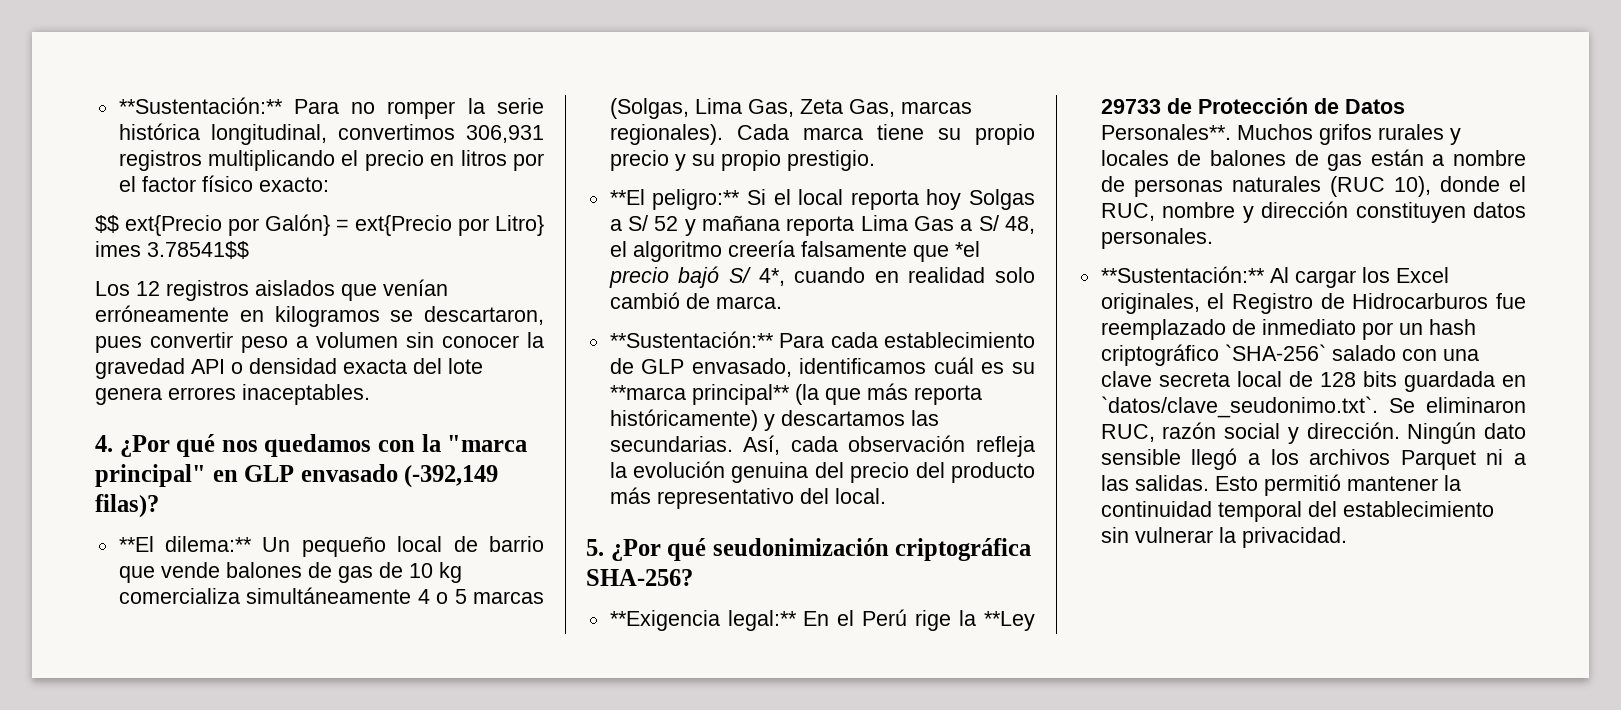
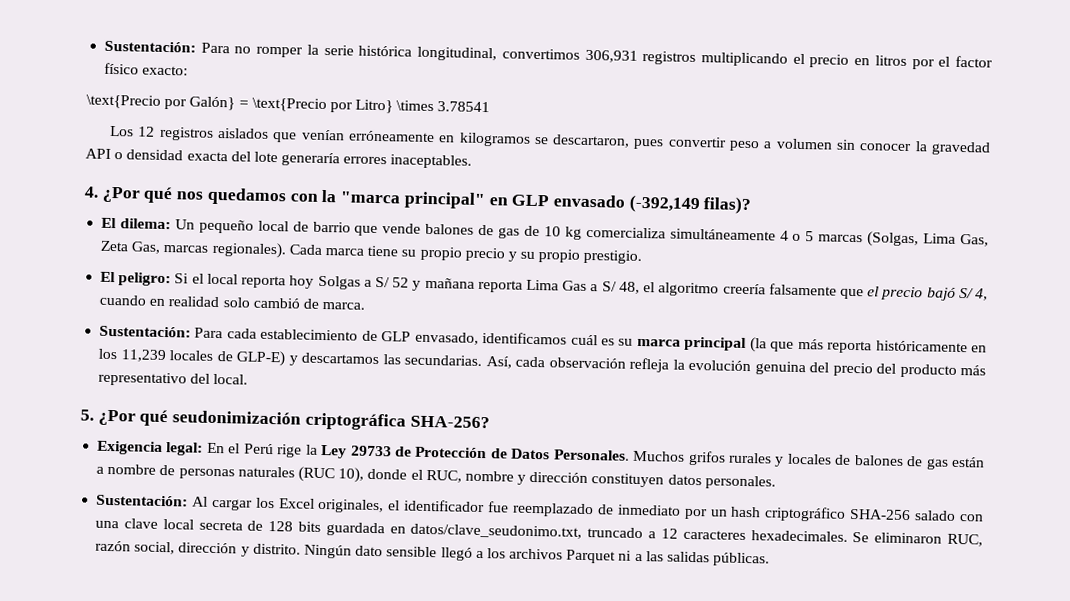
- **Sustentación:** Para no romper la serie histórica longitudinal, convertimos 306,931 registros multiplicando el precio en litros por el factor físico exacto:
+ Sustentación: Para no romper la serie histórica longitudinal, convertimos 306,931 registros multiplicando el precio en litros por el factor físico exacto:
- $$ ext{Precio por Galón} = ext{Precio por Litro} imes 3.78541$$
+ \text{Precio por Galón} = \text{Precio por Litro} \times 3.78541
- Los 12 registros aislados que venían erróneamente en kilogramos se descartaron, pues convertir peso a volumen sin conocer la gravedad API o densidad exacta del lote genera errores inaceptables.
+ Los 12 registros aislados que venían erróneamente en kilogramos se descartaron, pues convertir peso a volumen sin conocer la gravedad API o densidad exacta del lote generaría errores inaceptables.
- **El dilema:** Un pequeño local de barrio que vende balones de gas de 10 kg comercializa simultáneamente 4 o 5 marcas (Solgas, Lima Gas, Zeta Gas, marcas regionales).
+ El dilema: Un pequeño local de barrio que vende balones de gas de 10 kg comercializa simultáneamente 4 o 5 marcas (Solgas, Lima Gas, Zeta Gas, marcas regionales).
- **El peligro:** Si el local reporta hoy Solgas a S/ 52 y mañana reporta Lima Gas a S/ 48, el algoritmo creería falsamente que *el precio bajó S/ 4*, cuando en realidad solo cambió de marca.
+ El peligro: Si el local reporta hoy Solgas a S/ 52 y mañana reporta Lima Gas a S/ 48, el algoritmo creería falsamente que el precio bajó S/ 4, cuando en realidad solo cambió de marca.
- **Sustentación:** Para cada establecimiento de GLP envasado, identificamos cuál es su **marca principal** (la que más reporta históricamente) y descartamos las secundarias.
+ Sustentación: Para cada establecimiento de GLP envasado, identificamos cuál es su marca principal (la que más reporta históricamente en los 11,239 locales de GLP-E) y descartamos las secundarias.
- **Exigencia legal:** En el Perú rige la **Ley 29733 de Protección de Datos Personales**.
+ Exigencia legal: En el Perú rige la Ley 29733 de Protección de Datos Personales.
- **Sustentación:** Al cargar los Excel originales, el Registro de Hidrocarburos fue reemplazado de inmediato por un hash criptográfico `SHA-256` salado con una clave secreta local de 128 bits guardada en `datos/clave_seudonimo.txt`. Se eliminaron RUC, razón social y dirección.
+ Sustentación: Al cargar los Excel originales, el identificador fue reemplazado de inmediato por un hash criptográfico SHA-256 salado con una clave local secreta de 128 bits guardada en datos/clave_seudonimo.txt, truncado a 12 caracteres hexadecimales. Se eliminaron RUC, razón social, dirección y distrito.
- Ningún dato sensible llegó a los archivos Parquet ni a las salidas. Esto permitió mantener la continuidad temporal del establecimiento sin vulnerar la privacidad.
+ Ningún dato sensible llegó a los archivos Parquet ni a las salidas públicas.

